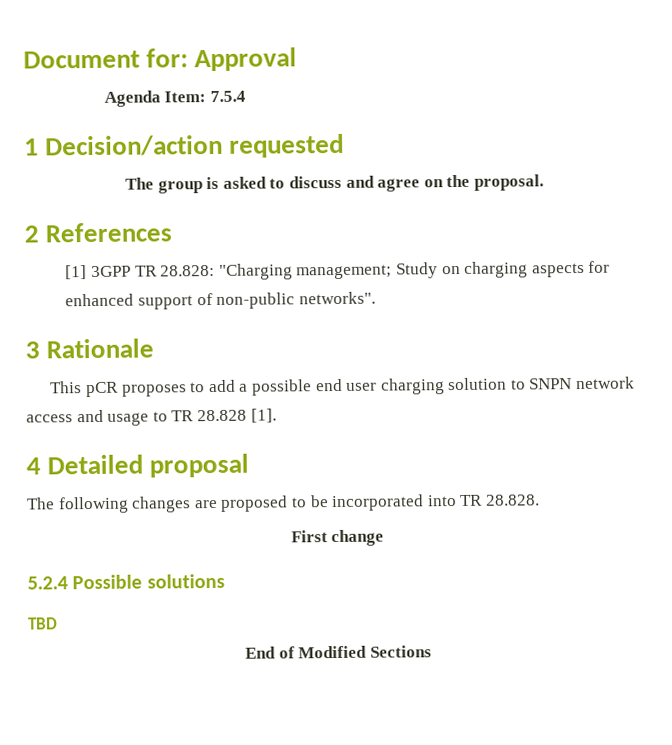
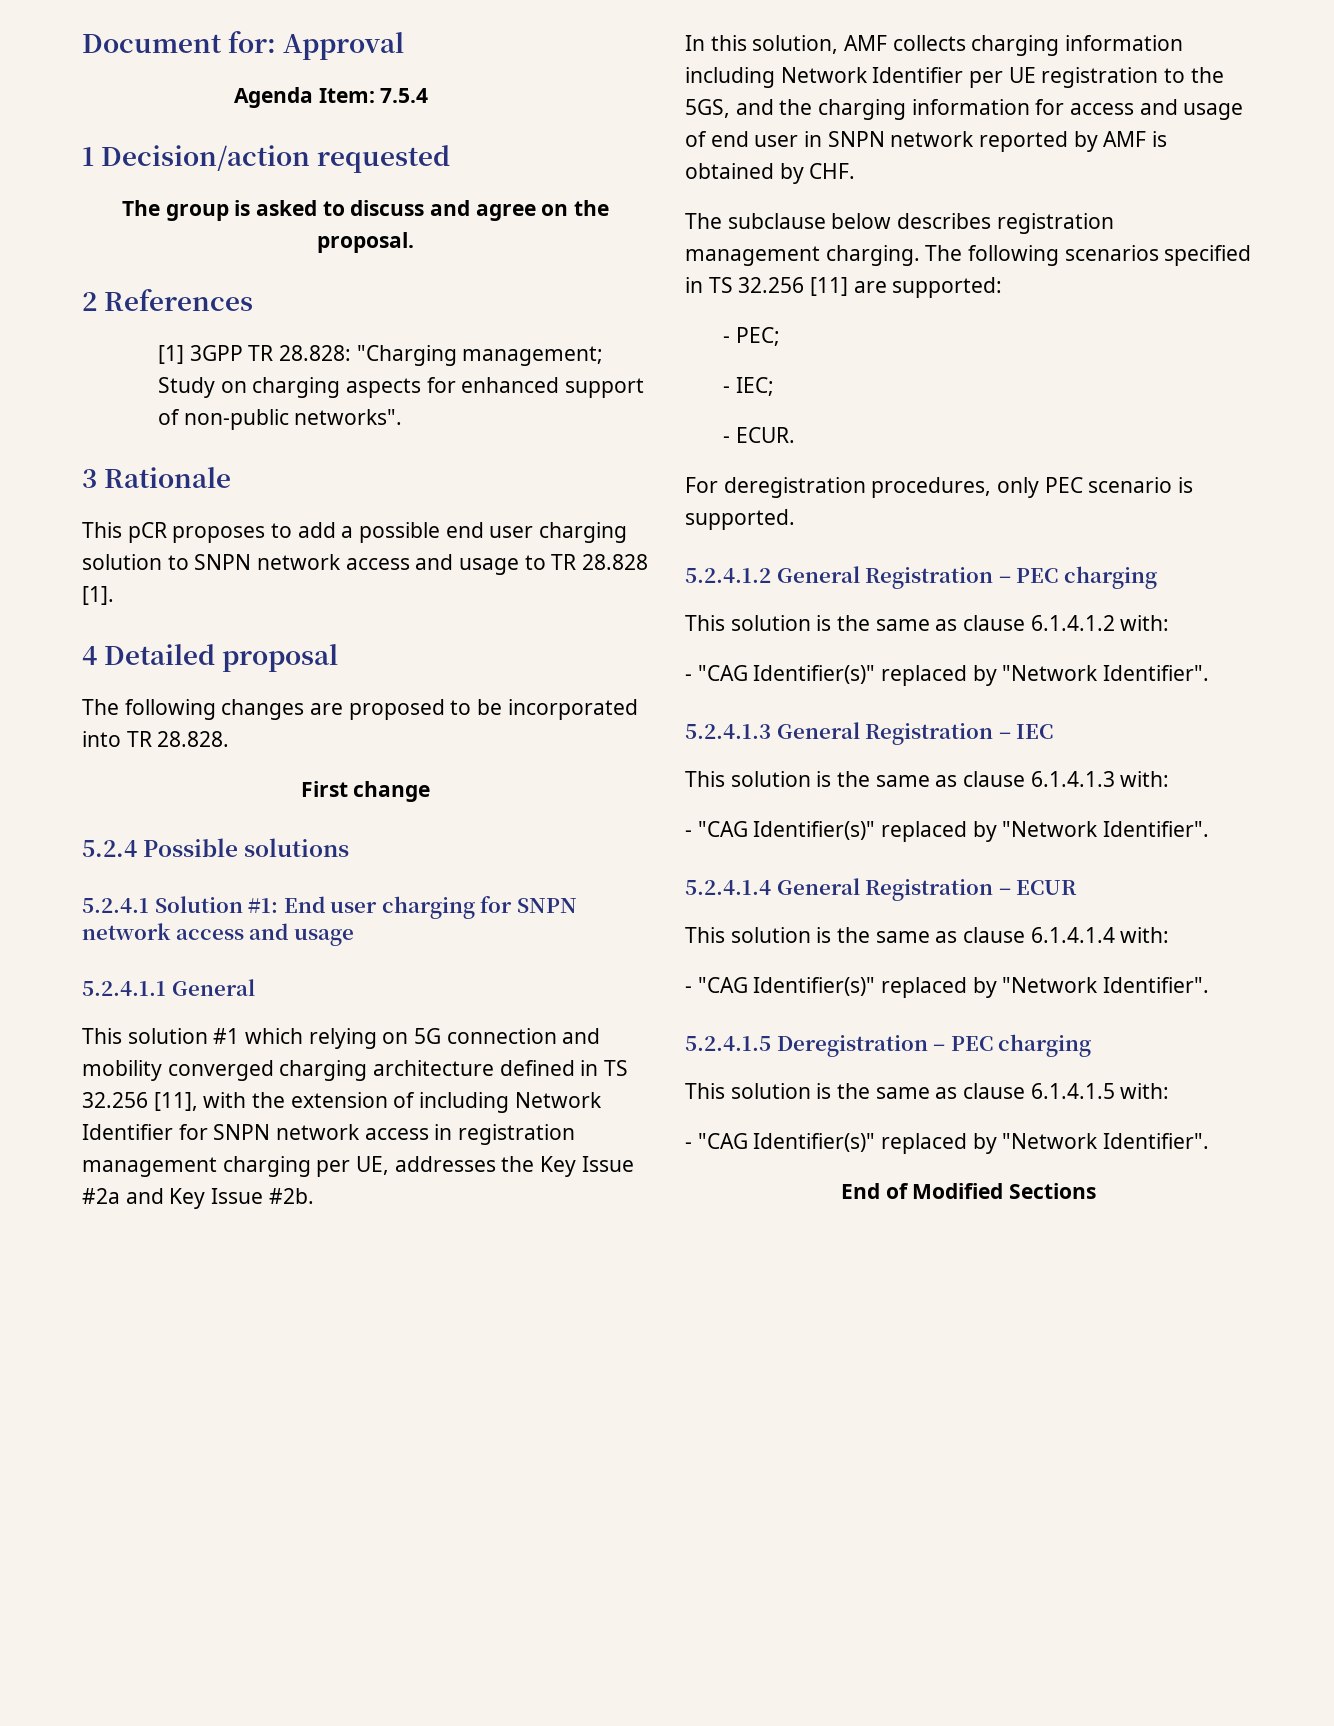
- TBD
+ 5.2.4.1 Solution #1: End user charging for SNPN network access and usage
+ 5.2.4.1.1 General
+ This solution #1 which relying on 5G connection and mobility converged charging architecture defined in TS 32.256 [11], with the extension of including Network Identifier for SNPN network access in registration management charging per UE, addresses the Key Issue #2a and Key Issue #2b.
+ In this solution, AMF collects charging information including Network Identifier per UE registration to the 5GS, and the charging information for access and usage of end user in SNPN network reported by AMF is obtained by CHF.
+ The subclause below describes registration management charging. The following scenarios specified in TS 32.256 [11] are supported:
+ - PEC;
+ - IEC;
+ - ECUR.
+ For deregistration procedures, only PEC scenario is supported.
+ 5.2.4.1.2 General Registration – PEC charging
+ This solution is the same as clause 6.1.4.1.2 with:
+ - "CAG Identifier(s)" replaced by "Network Identifier".
+ 5.2.4.1.3 General Registration – IEC
+ This solution is the same as clause 6.1.4.1.3 with:
+ - "CAG Identifier(s)" replaced by "Network Identifier".
+ 5.2.4.1.4 General Registration – ECUR
+ This solution is the same as clause 6.1.4.1.4 with:
+ - "CAG Identifier(s)" replaced by "Network Identifier".
+ 5.2.4.1.5 Deregistration – PEC charging
+ This solution is the same as clause 6.1.4.1.5 with:
+ - "CAG Identifier(s)" replaced by "Network Identifier".

